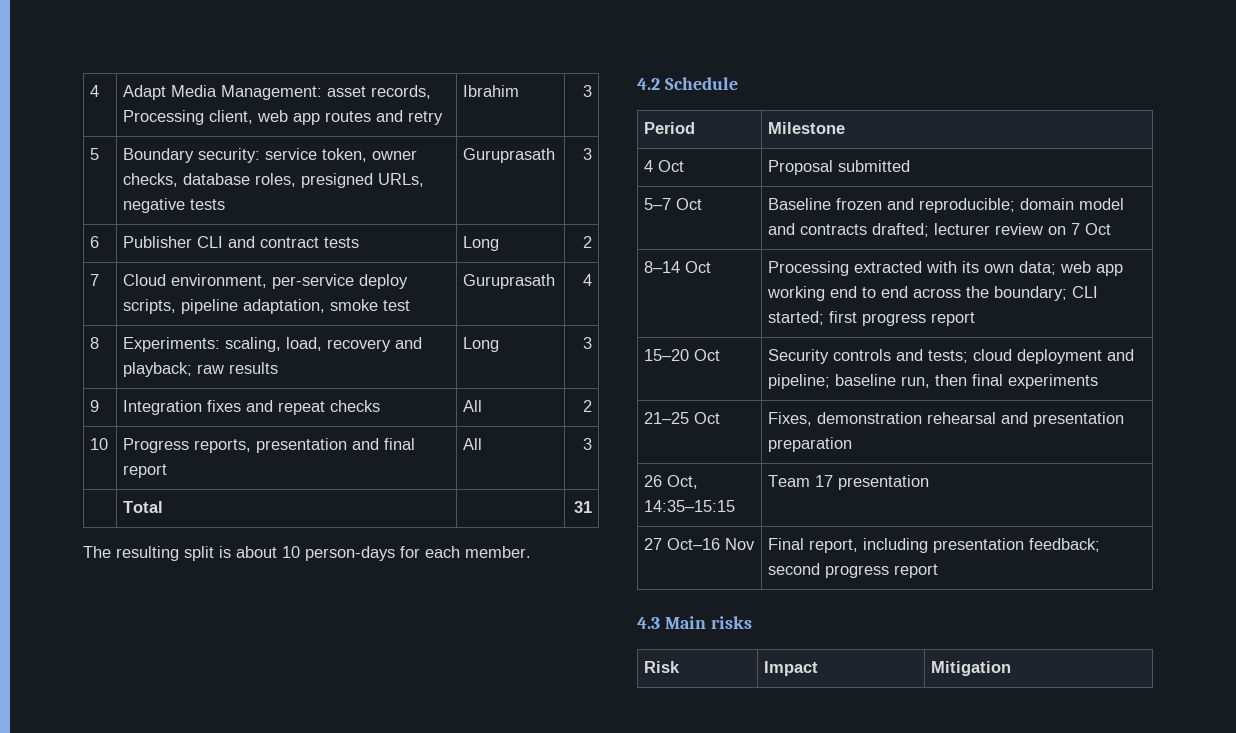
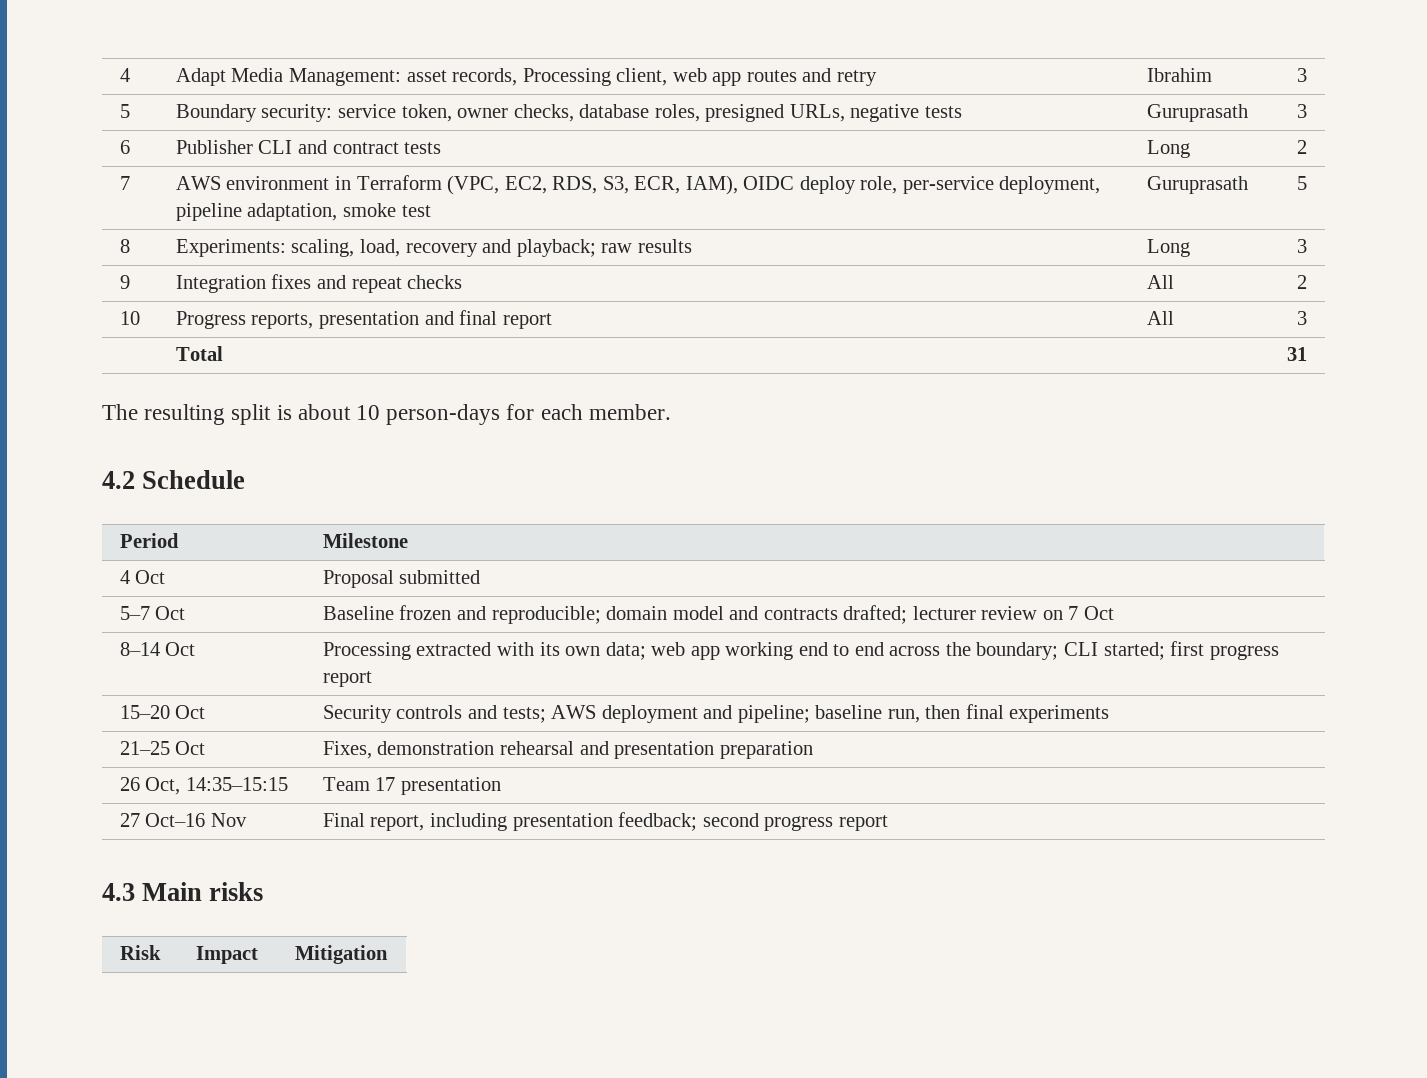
- 7 | Cloud environment, per-service deploy scripts, pipeline adaptation, smoke test | Guruprasath | 4
+ 7 | AWS environment in Terraform (VPC, EC2, RDS, S3, ECR, IAM), OIDC deploy role, per-service deployment, pipeline adaptation, smoke test | Guruprasath | 5
- 15–20 Oct | Security controls and tests; cloud deployment and pipeline; baseline run, then final experiments
+ 15–20 Oct | Security controls and tests; AWS deployment and pipeline; baseline run, then final experiments

